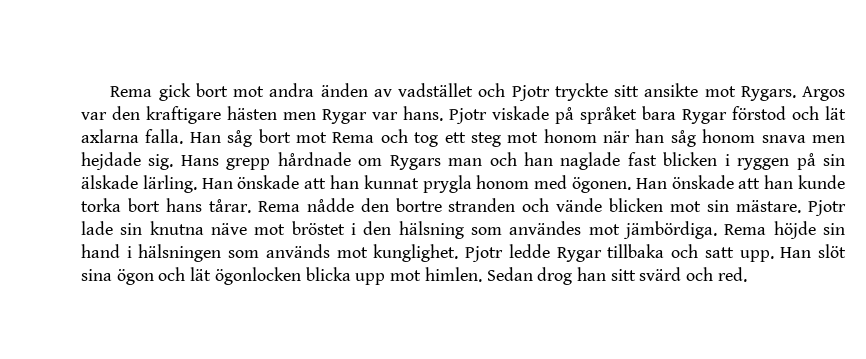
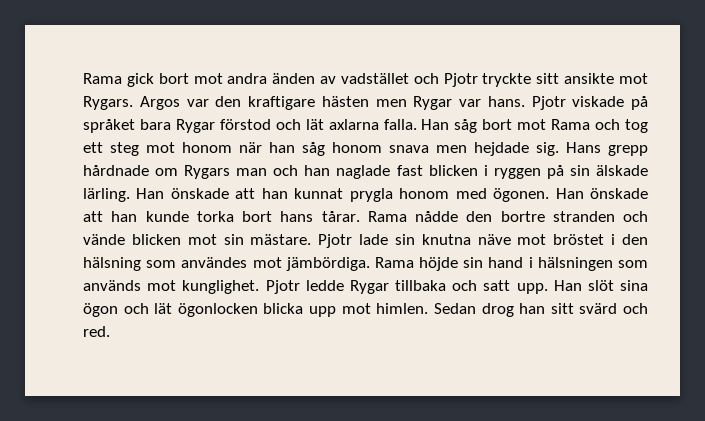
- Rema gick bort mot andra änden av vadstället och Pjotr tryckte sitt ansikte mot Rygars.
+ Rama gick bort mot andra änden av vadstället och Pjotr tryckte sitt ansikte mot Rygars.
- Han såg bort mot Rema och tog ett steg mot honom när han såg honom snava men hejdade sig.
+ Han såg bort mot Rama och tog ett steg mot honom när han såg honom snava men hejdade sig.
- Rema nådde den bortre stranden och vände blicken mot sin mästare.
+ Rama nådde den bortre stranden och vände blicken mot sin mästare.
- Rema höjde sin hand i hälsningen som används mot kunglighet.
+ Rama höjde sin hand i hälsningen som används mot kunglighet.

